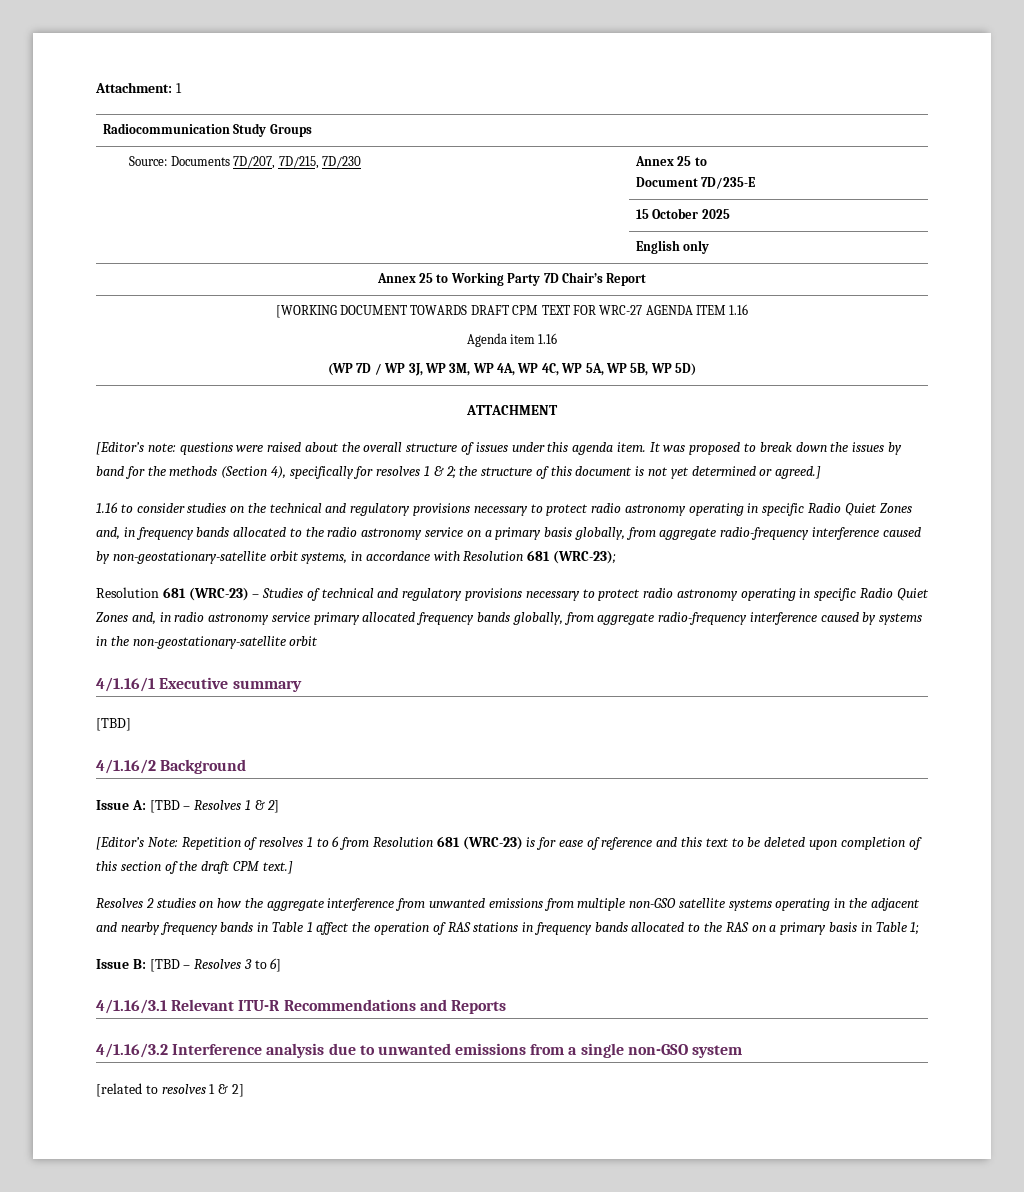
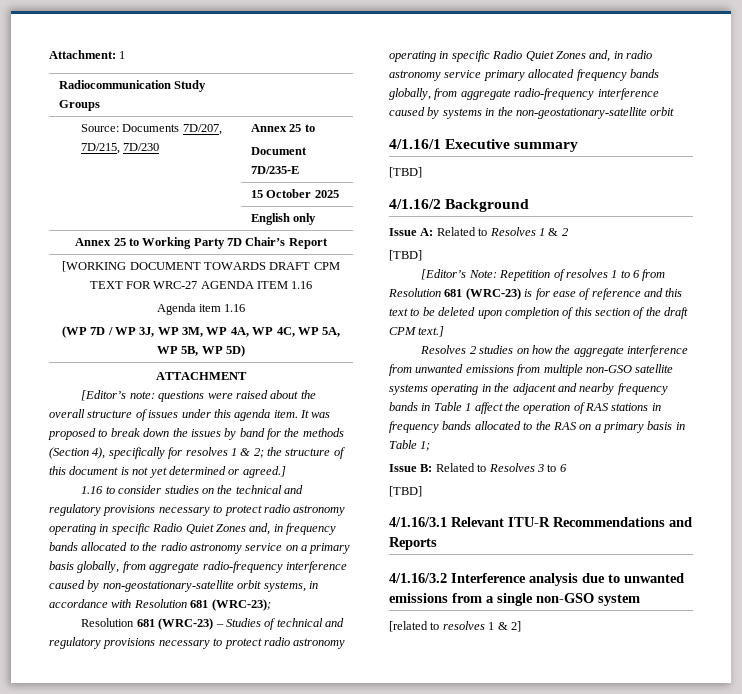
- Issue A: [TBD – Resolves 1 & 2]
+ Issue A: Related to Resolves 1 & 2
+ [TBD]
- Issue B: [TBD – Resolves 3 to 6]
+ Issue B: Related to Resolves 3 to 6
+ [TBD]

